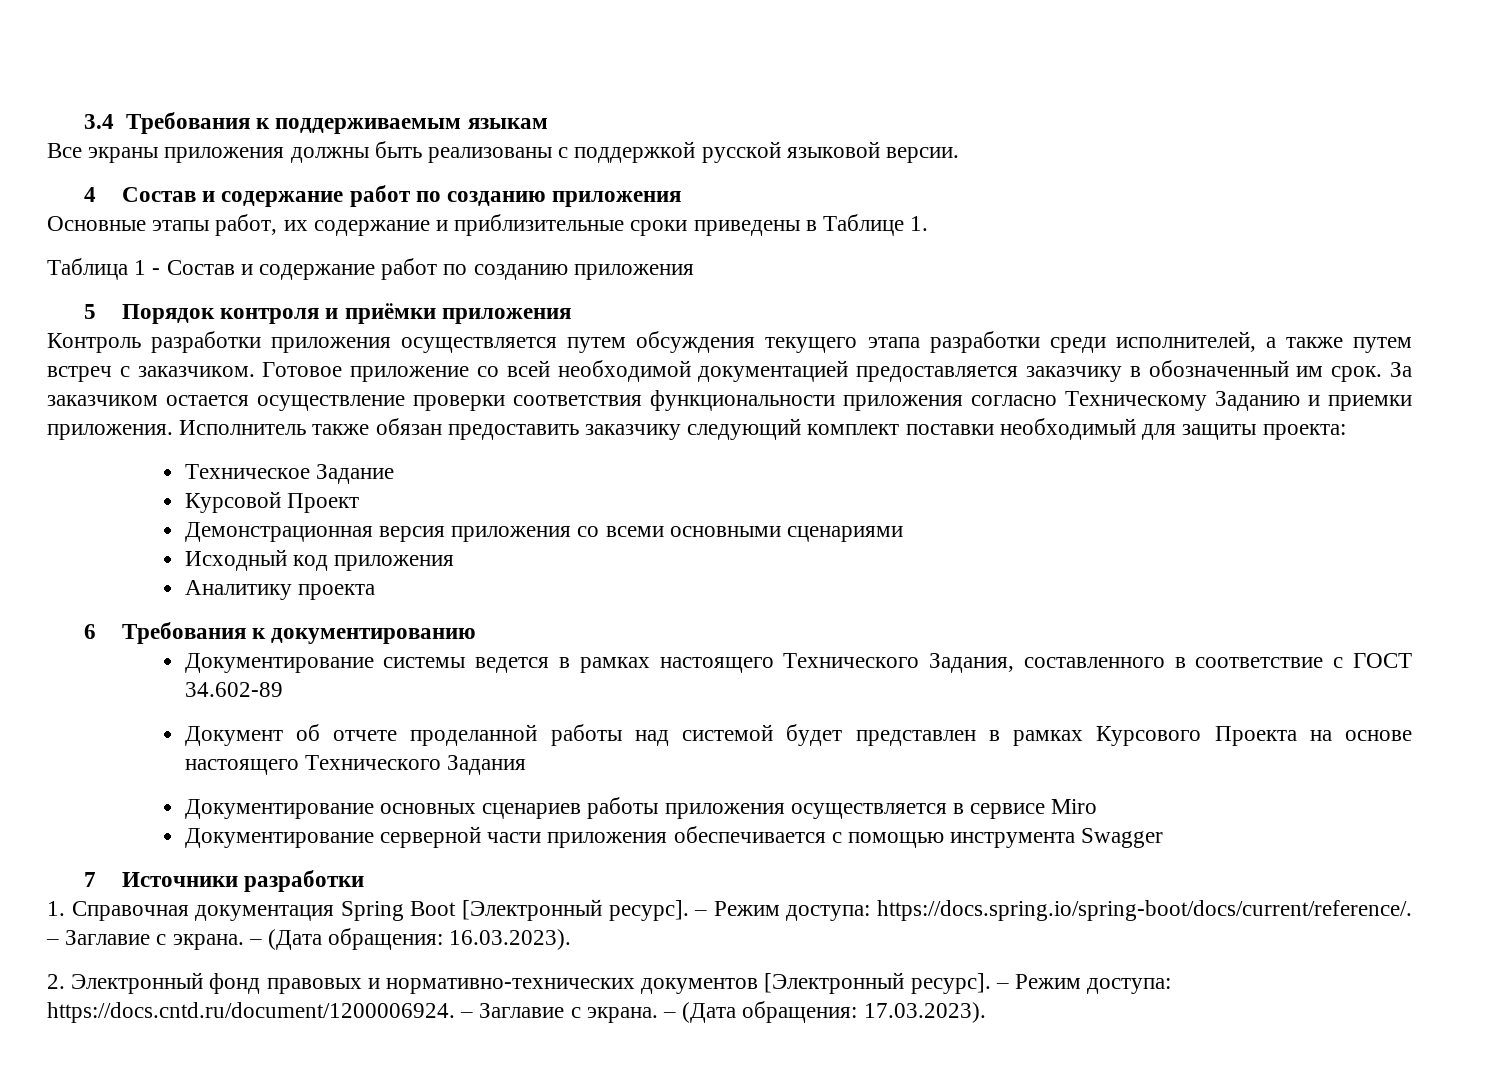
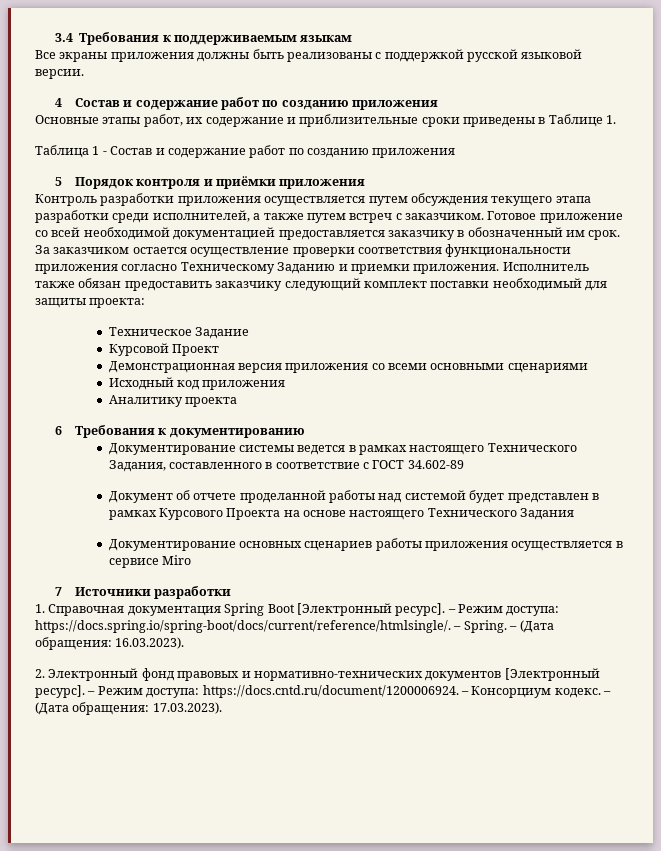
- Документирование серверной части приложения обеспечивается с помощью инструмента Swagger
- – Режим доступа: https://docs.spring.io/spring-boot/docs/current/reference/. – Заглавие с экрана.
+ – Режим доступа: https://docs.spring.io/spring-boot/docs/current/reference/htmlsingle/. – Spring.
- – Режим доступа: https://docs.cntd.ru/document/1200006924. – Заглавие с экрана.
+ – Режим доступа: https://docs.cntd.ru/document/1200006924. – Консорциум кодекс.

